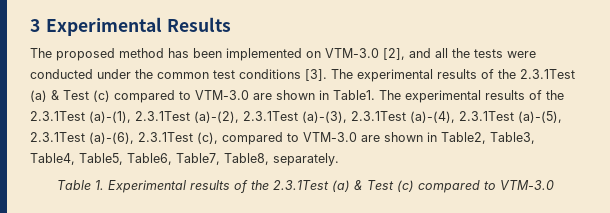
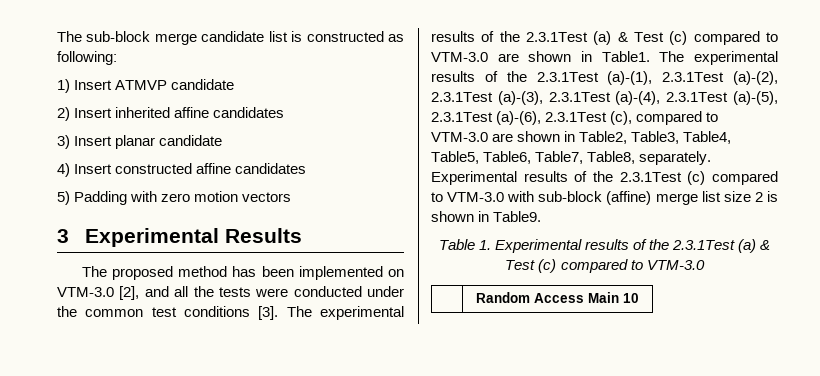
+ The sub-block merge candidate list is constructed as following:
+ 1) Insert ATMVP candidate
+ 2) Insert inherited affine candidates
+ 3) Insert planar candidate
+ 4) Insert constructed affine candidates
+ 5) Padding with zero motion vectors
+ Experimental results of the 2.3.1Test (c) compared to VTM-3.0 with sub-block (affine) merge list size 2 is shown in Table9.
+ | Random Access Main 10

